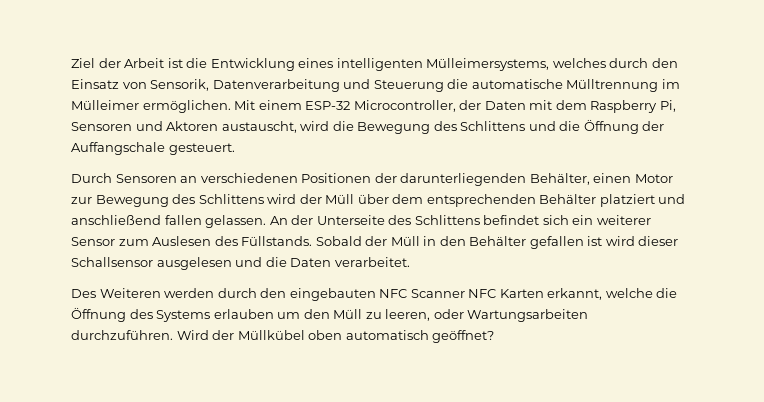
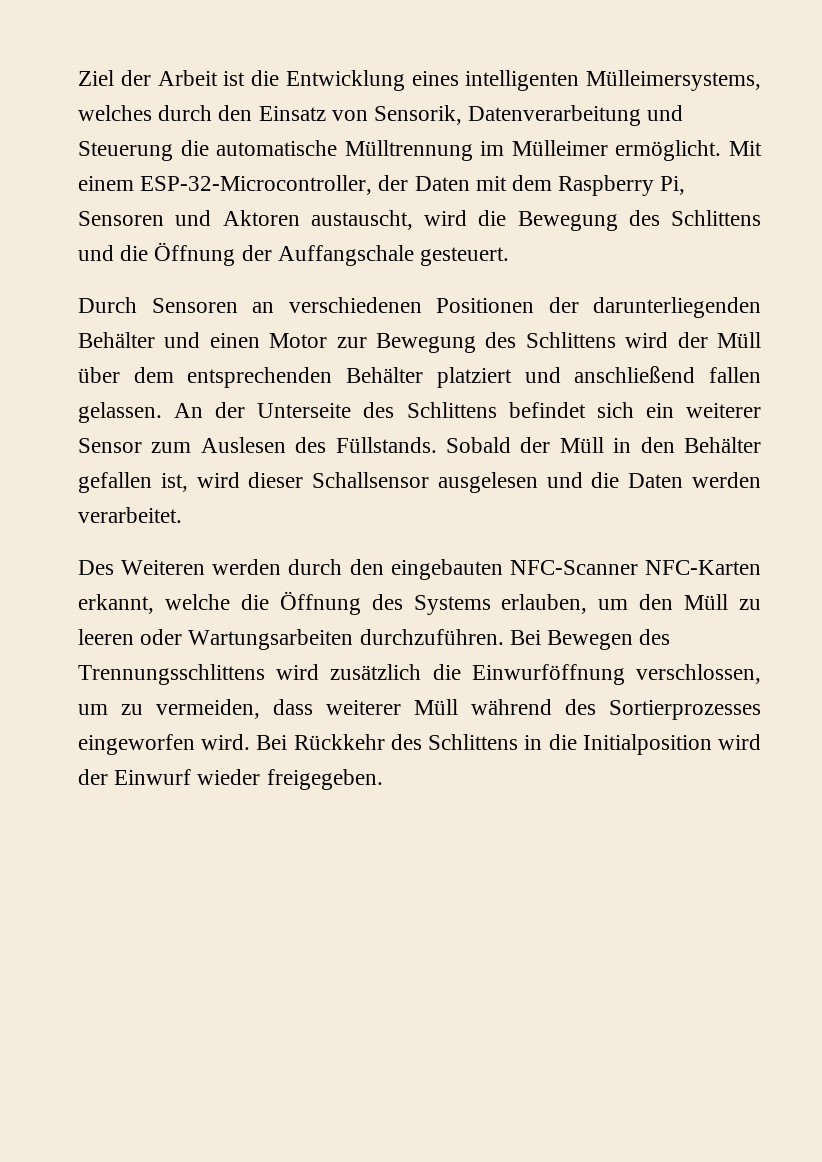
- Ziel der Arbeit ist die Entwicklung eines intelligenten Mülleimersystems, welches durch den Einsatz von Sensorik, Datenverarbeitung und Steuerung die automatische Mülltrennung im Mülleimer ermöglichen.
+ Ziel der Arbeit ist die Entwicklung eines intelligenten Mülleimersystems, welches durch den Einsatz von Sensorik, Datenverarbeitung und Steuerung die automatische Mülltrennung im Mülleimer ermöglicht.
- Mit einem ESP-32 Microcontroller, der Daten mit dem Raspberry Pi, Sensoren und Aktoren austauscht, wird die Bewegung des Schlittens und die Öffnung der Auffangschale gesteuert.
+ Mit einem ESP-32-Microcontroller, der Daten mit dem Raspberry Pi, Sensoren und Aktoren austauscht, wird die Bewegung des Schlittens und die Öffnung der Auffangschale gesteuert.
- Durch Sensoren an verschiedenen Positionen der darunterliegenden Behälter, einen Motor zur Bewegung des Schlittens wird der Müll über dem entsprechenden Behälter platziert und anschließend fallen gelassen.
+ Durch Sensoren an verschiedenen Positionen der darunterliegenden Behälter und einen Motor zur Bewegung des Schlittens wird der Müll über dem entsprechenden Behälter platziert und anschließend fallen gelassen.
- Sobald der Müll in den Behälter gefallen ist wird dieser Schallsensor ausgelesen und die Daten verarbeitet.
+ Sobald der Müll in den Behälter gefallen ist, wird dieser Schallsensor ausgelesen und die Daten werden verarbeitet.
- Des Weiteren werden durch den eingebauten NFC Scanner NFC Karten erkannt, welche die Öffnung des Systems erlauben um den Müll zu leeren, oder Wartungsarbeiten durchzuführen.
+ Des Weiteren werden durch den eingebauten NFC-Scanner NFC-Karten erkannt, welche die Öffnung des Systems erlauben, um den Müll zu leeren oder Wartungsarbeiten durchzuführen.
- Wird der Müllkübel oben automatisch geöffnet?
+ Bei Bewegen des Trennungsschlittens wird zusätzlich die Einwurföffnung verschlossen, um zu vermeiden, dass weiterer Müll während des Sortierprozesses eingeworfen wird. Bei Rückkehr des Schlittens in die Initialposition wird der Einwurf wieder freigegeben.

